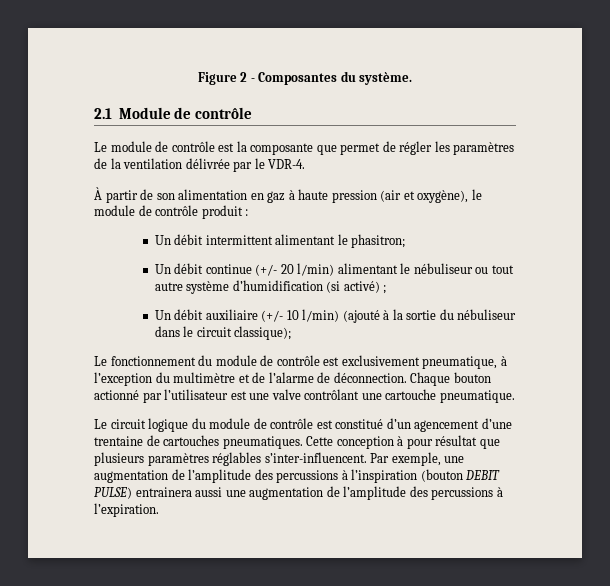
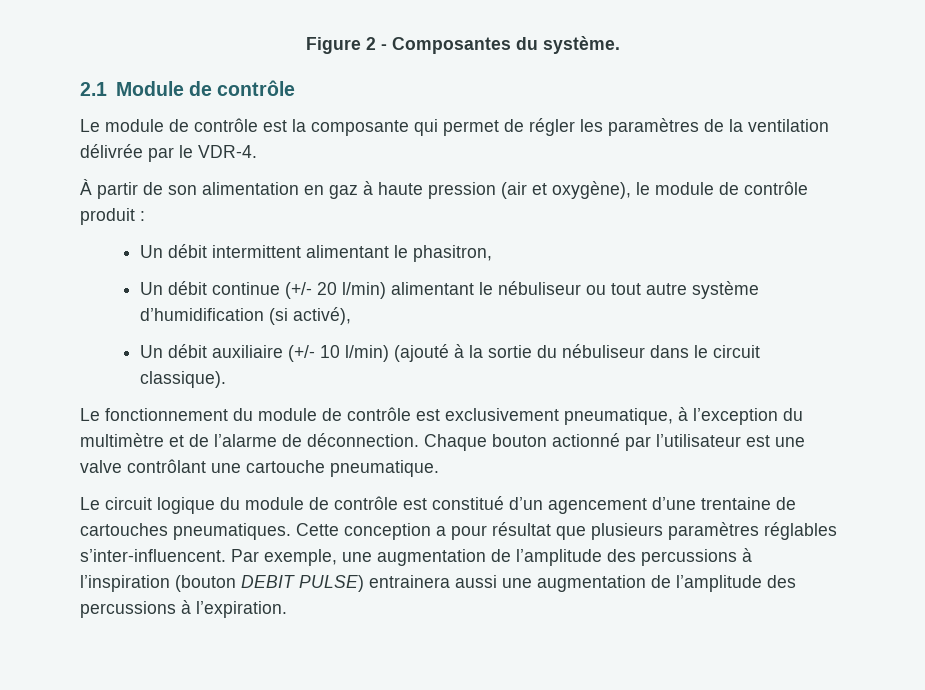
- Le module de contrôle est la composante que permet de régler les paramètres de la ventilation délivrée par le VDR-4.
+ Le module de contrôle est la composante qui permet de régler les paramètres de la ventilation délivrée par le VDR-4.
- Un débit intermittent alimentant le phasitron;
+ Un débit intermittent alimentant le phasitron,
- Un débit continue (+/- 20 l/min) alimentant le nébuliseur ou tout autre système d’humidification (si activé) ;
+ Un débit continue (+/- 20 l/min) alimentant le nébuliseur ou tout autre système d’humidification (si activé),
- Un débit auxiliaire (+/- 10 l/min) (ajouté à la sortie du nébuliseur dans le circuit classique);
+ Un débit auxiliaire (+/- 10 l/min) (ajouté à la sortie du nébuliseur dans le circuit classique).
- Cette conception à pour résultat que plusieurs paramètres réglables s’inter-influencent.
+ Cette conception a pour résultat que plusieurs paramètres réglables s’inter-influencent.

